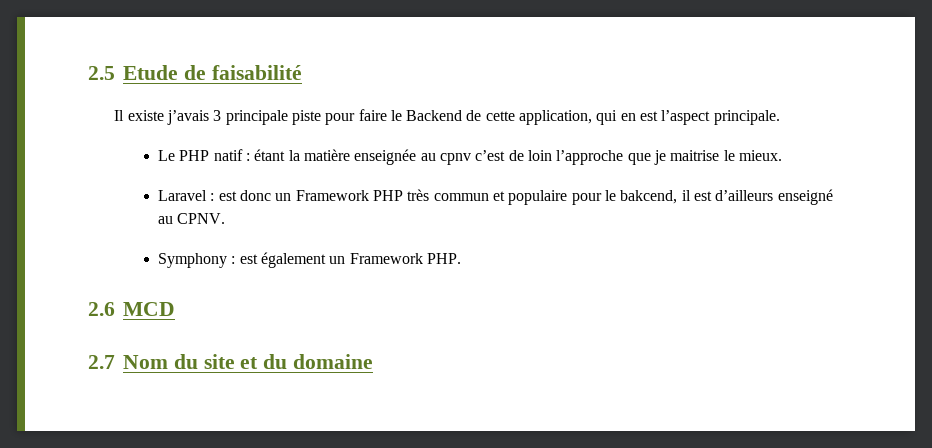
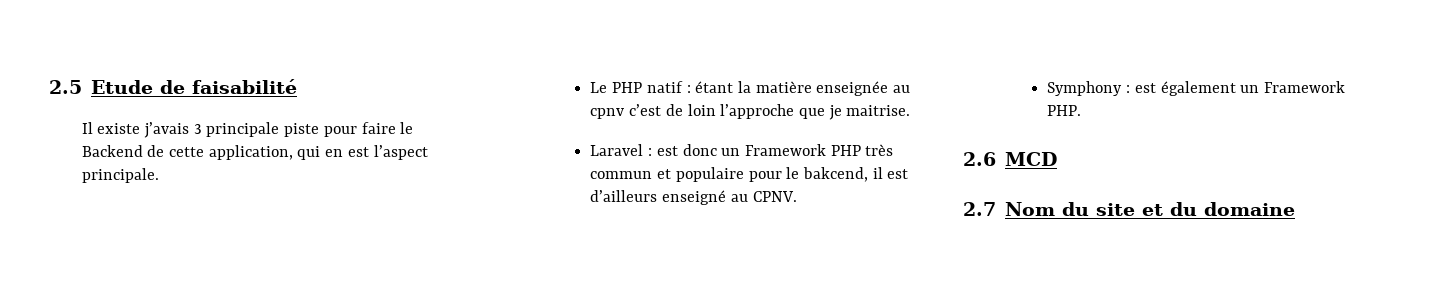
- Le PHP natif : étant la matière enseignée au cpnv c’est de loin l’approche que je maitrise le mieux.
+ Le PHP natif : étant la matière enseignée au cpnv c’est de loin l’approche que je maitrise.

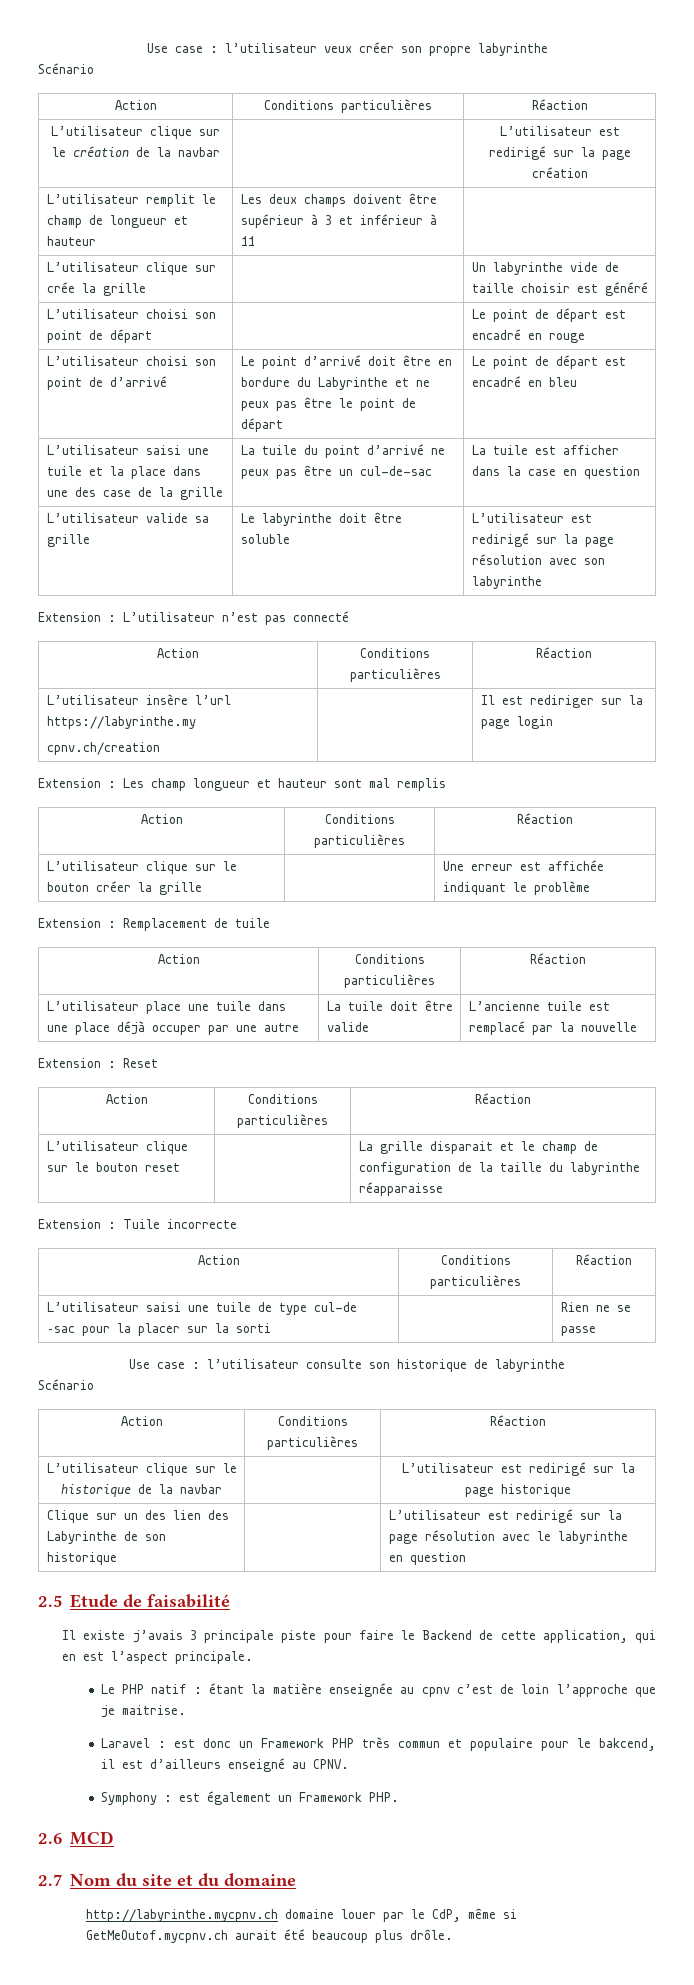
+ Use case : l’utilisateur veux créer son propre labyrinthe
+ Scénario
+ Action | Conditions particulières | Réaction
+ L’utilisateur clique sur le création de la navbar | | L’utilisateur est redirigé sur la page création
+ L’utilisateur remplit le champ de longueur et hauteur | Les deux champs doivent être supérieur à 3 et inférieur à 11 |
+ L’utilisateur clique sur crée la grille | | Un labyrinthe vide de taille choisir est généré
+ L’utilisateur choisi son point de départ | | Le point de départ est encadré en rouge
+ L’utilisateur choisi son point de d’arrivé | Le point d’arrivé doit être en bordure du Labyrinthe et ne peux pas être le point de départ | Le point de départ est encadré en bleu
+ L’utilisateur saisi une tuile et la place dans une des case de la grille | La tuile du point d’arrivé ne peux pas être un cul-de-sac | La tuile est afficher dans la case en question
+ L’utilisateur valide sa grille | Le labyrinthe doit être soluble | L’utilisateur est redirigé sur la page résolution avec son labyrinthe
+ Extension : L’utilisateur n’est pas connecté
+ Action | Conditions particulières | Réaction
+ L’utilisateur insère l’url https://labyrinthe.my
+ cpnv.ch/creation | | Il est rediriger sur la page login
+ Extension : Les champ longueur et hauteur sont mal remplis
+ Action | Conditions particulières | Réaction
+ L’utilisateur clique sur le bouton créer la grille | | Une erreur est affichée indiquant le problème
+ Extension : Remplacement de tuile
+ Action | Conditions particulières | Réaction
+ L’utilisateur place une tuile dans une place déjà occuper par une autre | La tuile doit être valide | L’ancienne tuile est remplacé par la nouvelle
+ Extension : Reset
+ Action | Conditions particulières | Réaction
+ L’utilisateur clique sur le bouton reset | | La grille disparait et le champ de configuration de la taille du labyrinthe réapparaisse
+ Extension : Tuile incorrecte
+ Action | Conditions particulières | Réaction
+ L’utilisateur saisi une tuile de type cul-de –sac pour la placer sur la sorti | | Rien ne se passe
+ Use case : l’utilisateur consulte son historique de labyrinthe
+ Scénario
+ Action | Conditions particulières | Réaction
+ L’utilisateur clique sur le historique de la navbar | | L’utilisateur est redirigé sur la page historique
+ Clique sur un des lien des Labyrinthe de son historique | | L’utilisateur est redirigé sur la page résolution avec le labyrinthe en question
+ http://labyrinthe.mycpnv.ch domaine louer par le CdP, même si GetMeOutof.mycpnv.ch aurait été beaucoup plus drôle.

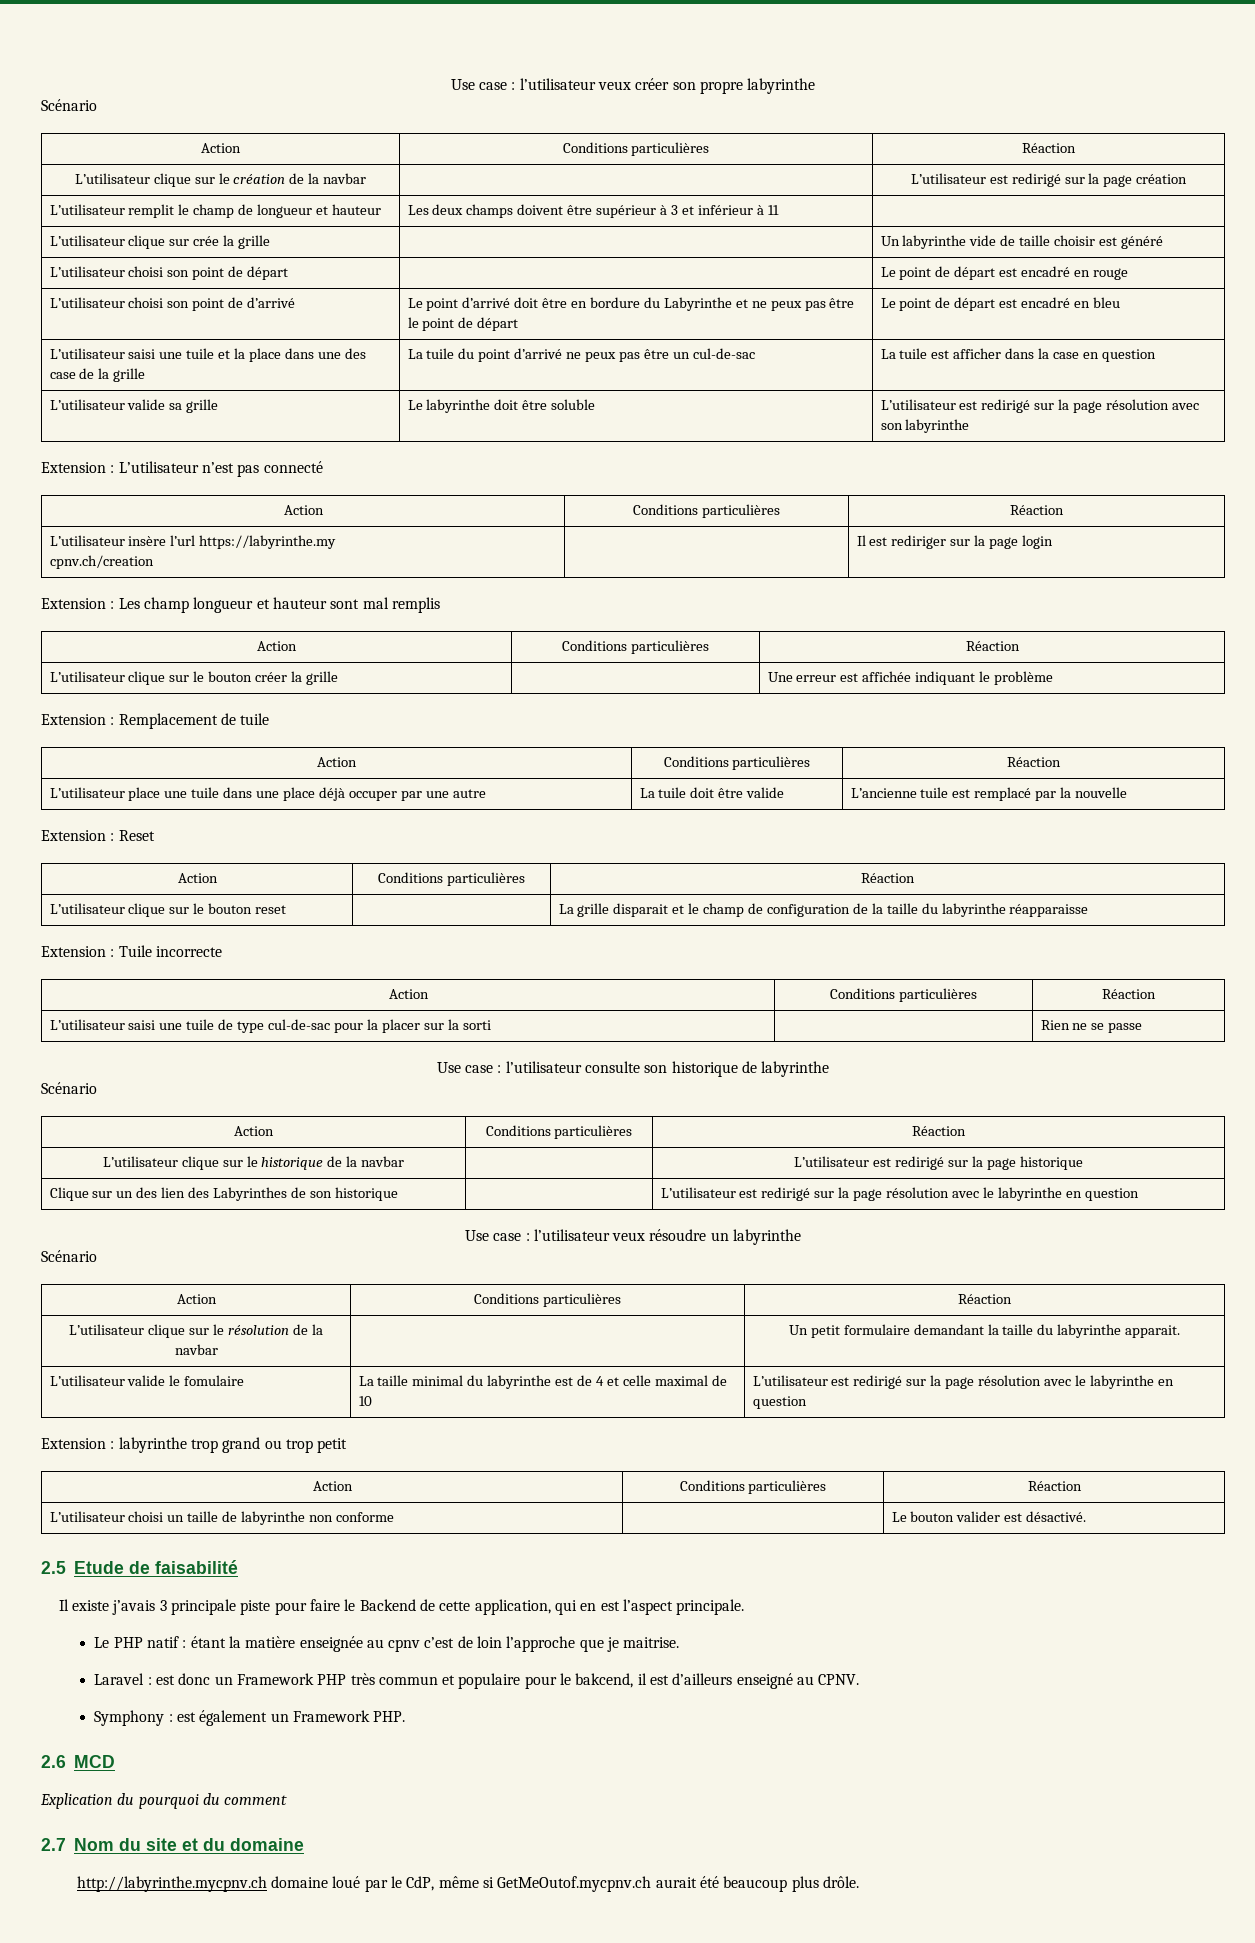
- L’utilisateur saisi une tuile de type cul-de –sac pour la placer sur la sorti | | Rien ne se passe
+ L’utilisateur saisi une tuile de type cul-de-sac pour la placer sur la sorti | | Rien ne se passe
- Clique sur un des lien des Labyrinthe de son historique | | L’utilisateur est redirigé sur la page résolution avec le labyrinthe en question
+ Clique sur un des lien des Labyrinthes de son historique | | L’utilisateur est redirigé sur la page résolution avec le labyrinthe en question
+ Use case : l’utilisateur veux résoudre un labyrinthe
+ Scénario
+ Action | Conditions particulières | Réaction
+ L’utilisateur clique sur le résolution de la navbar | | Un petit formulaire demandant la taille du labyrinthe apparait.
+ L’utilisateur valide le fomulaire | La taille minimal du labyrinthe est de 4 et celle maximal de 10 | L’utilisateur est redirigé sur la page résolution avec le labyrinthe en question
+ Extension : labyrinthe trop grand ou trop petit
+ Action | Conditions particulières | Réaction
+ L’utilisateur choisi un taille de labyrinthe non conforme | | Le bouton valider est désactivé.
+ Explication du pourquoi du comment
- http://labyrinthe.mycpnv.ch domaine louer par le CdP, même si GetMeOutof.mycpnv.ch aurait été beaucoup plus drôle.
+ http://labyrinthe.mycpnv.ch domaine loué par le CdP, même si GetMeOutof.mycpnv.ch aurait été beaucoup plus drôle.

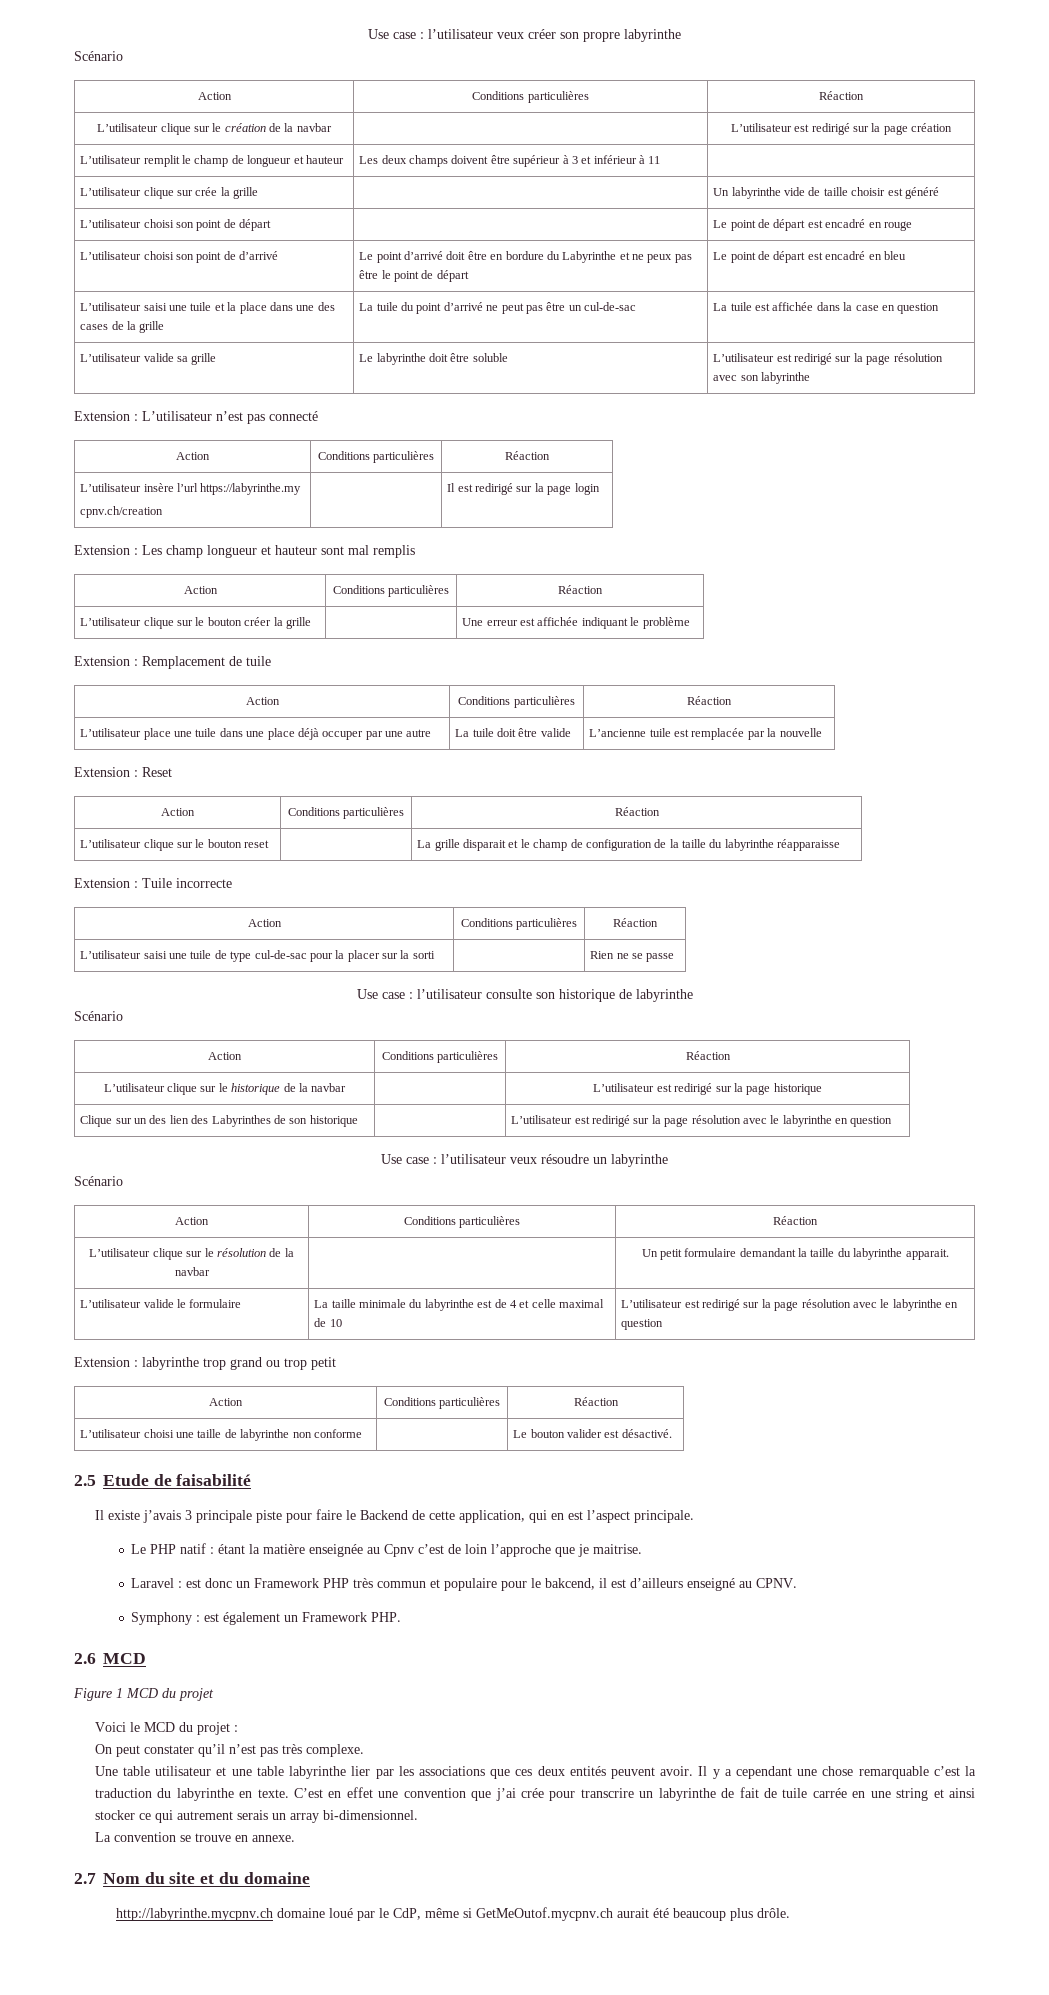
- L’utilisateur saisi une tuile et la place dans une des case de la grille | La tuile du point d’arrivé ne peux pas être un cul-de-sac | La tuile est afficher dans la case en question
+ L’utilisateur saisi une tuile et la place dans une des cases de la grille | La tuile du point d’arrivé ne peut pas être un cul-de-sac | La tuile est affichée dans la case en question
  L’utilisateur insère l’url https://labyrinthe.my
- cpnv.ch/creation | | Il est rediriger sur la page login
+ cpnv.ch/creation | | Il est redirigé sur la page login
- L’utilisateur place une tuile dans une place déjà occuper par une autre | La tuile doit être valide | L’ancienne tuile est remplacé par la nouvelle
+ L’utilisateur place une tuile dans une place déjà occuper par une autre | La tuile doit être valide | L’ancienne tuile est remplacée par la nouvelle
- L’utilisateur valide le fomulaire | La taille minimal du labyrinthe est de 4 et celle maximal de 10 | L’utilisateur est redirigé sur la page résolution avec le labyrinthe en question
+ L’utilisateur valide le formulaire | La taille minimale du labyrinthe est de 4 et celle maximal de 10 | L’utilisateur est redirigé sur la page résolution avec le labyrinthe en question
- L’utilisateur choisi un taille de labyrinthe non conforme | | Le bouton valider est désactivé.
+ L’utilisateur choisi une taille de labyrinthe non conforme | | Le bouton valider est désactivé.
- Le PHP natif : étant la matière enseignée au cpnv c’est de loin l’approche que je maitrise.
+ Le PHP natif : étant la matière enseignée au Cpnv c’est de loin l’approche que je maitrise.
- Explication du pourquoi du comment
+ Figure 1 MCD du projet
+ Voici le MCD du projet :
+ On peut constater qu’il n’est pas très complexe.
+ Une table utilisateur et une table labyrinthe lier par les associations que ces deux entités peuvent avoir. Il y a cependant une chose remarquable c’est la traduction du labyrinthe en texte. C’est en effet une convention que j’ai crée pour transcrire un labyrinthe de fait de tuile carrée en une string et ainsi stocker ce qui autrement serais un array bi-dimensionnel.
+ La convention se trouve en annexe.

